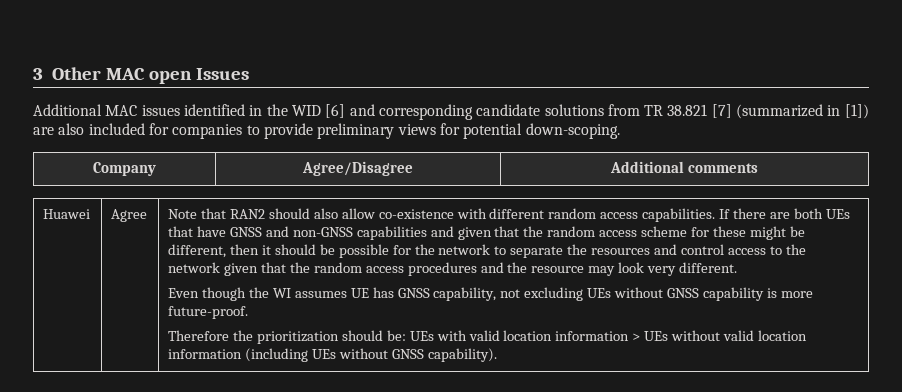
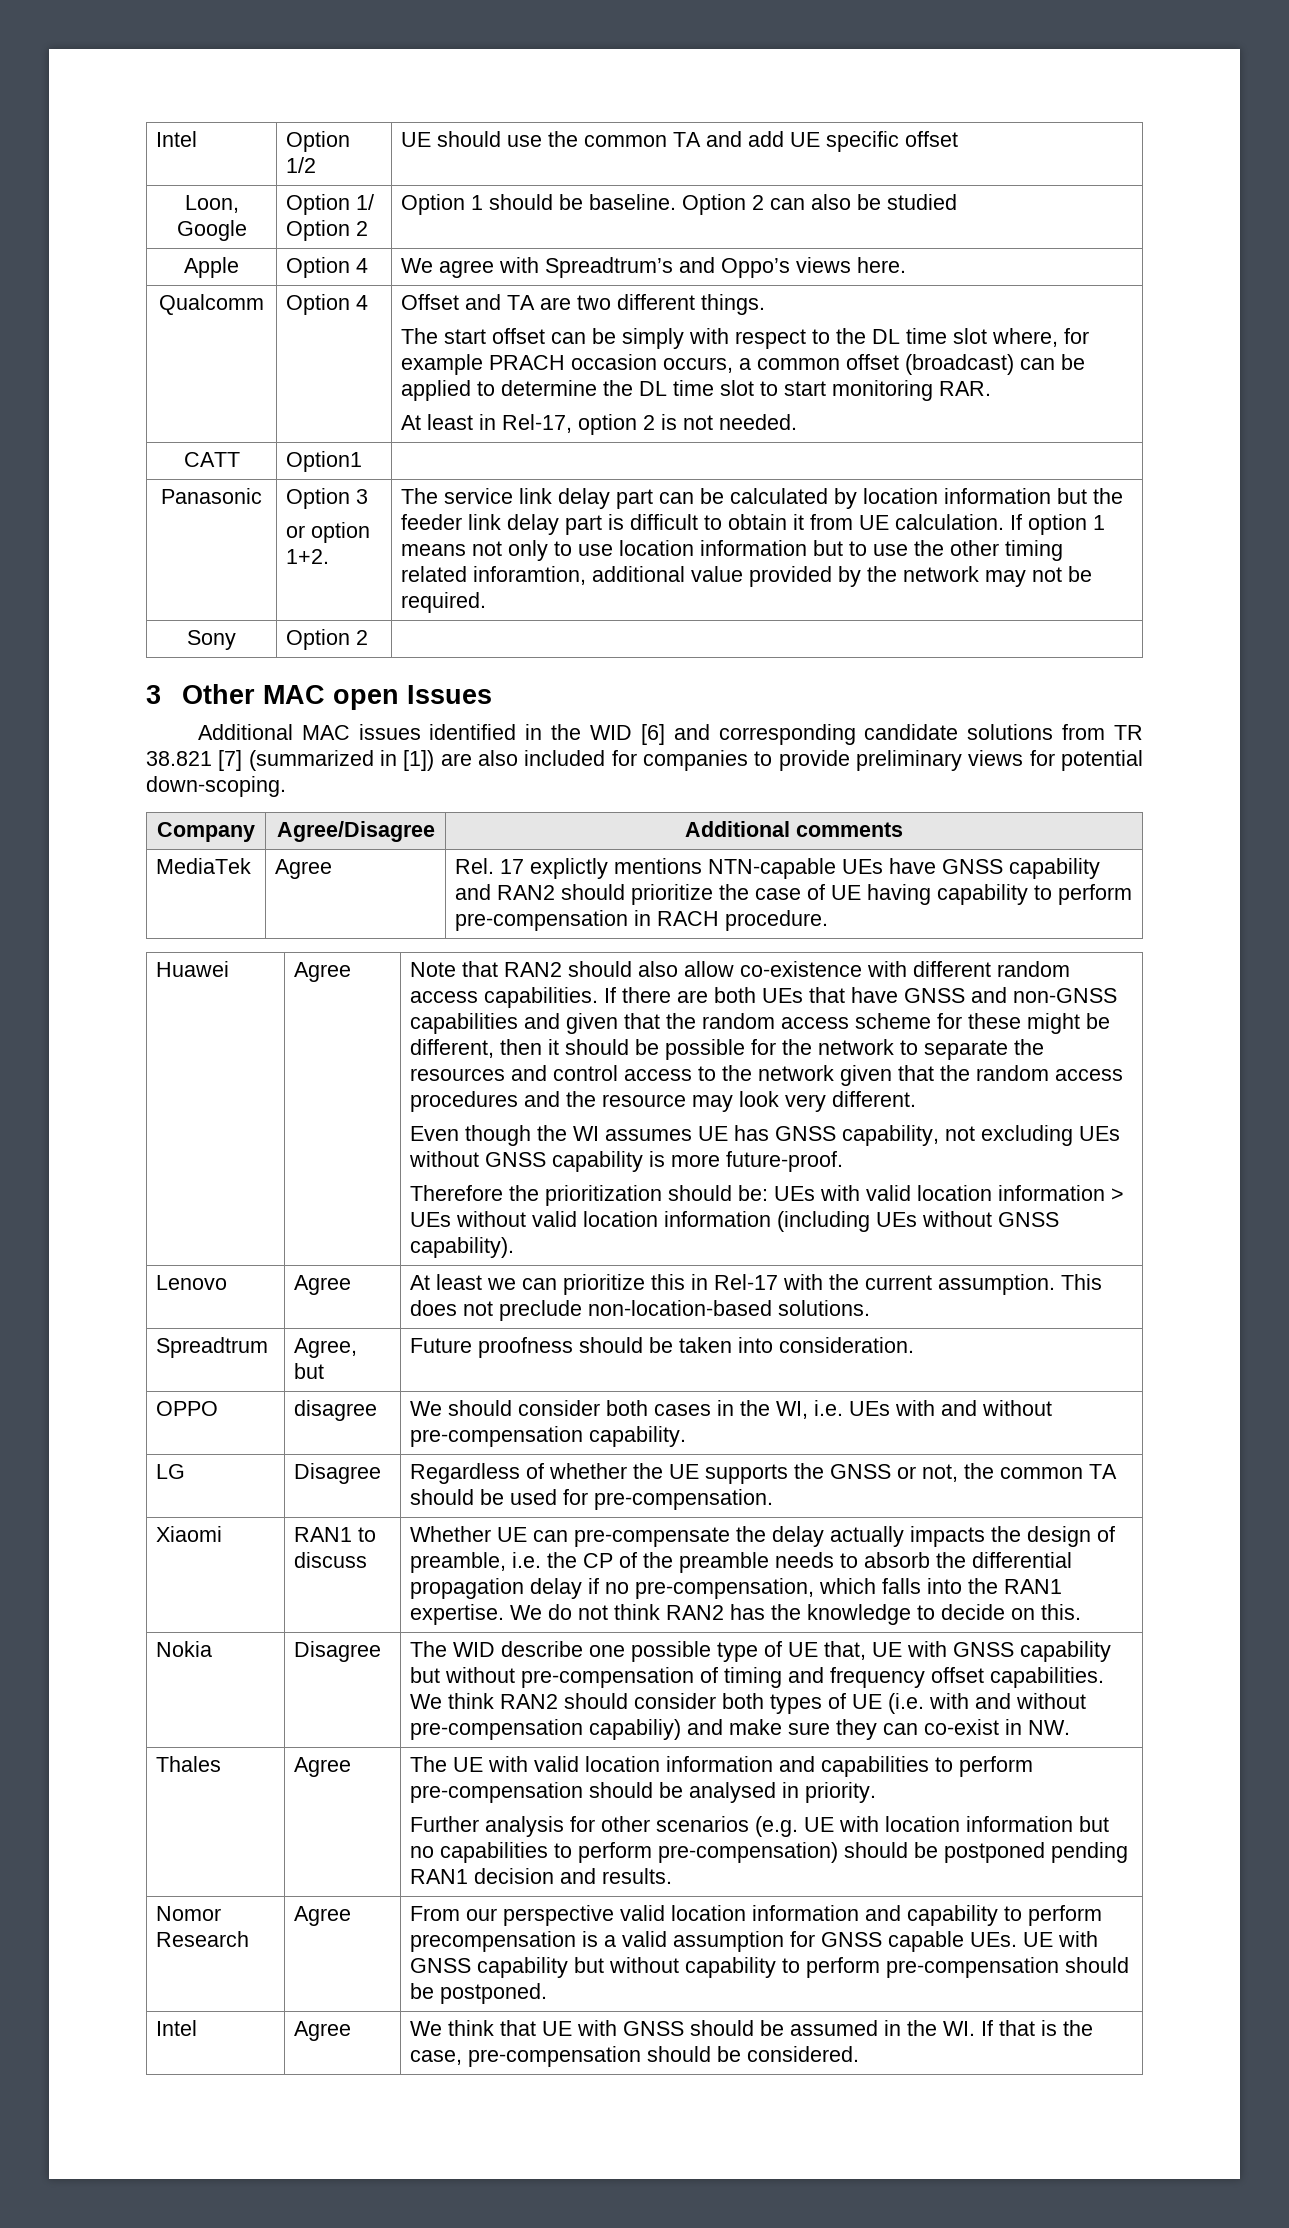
+ Intel | Option 1/2 | UE should use the common TA and add UE specific offset
+ Loon, Google | Option 1/ Option 2 | Option 1 should be baseline. Option 2 can also be studied
+ Apple | Option 4 | We agree with Spreadtrum’s and Oppo’s views here.
+ Qualcomm | Option 4 | Offset and TA are two different things.
+ The start offset can be simply with respect to the DL time slot where, for example PRACH occasion occurs, a common offset (broadcast) can be applied to determine the DL time slot to start monitoring RAR.
+ At least in Rel-17, option 2 is not needed.
+ CATT | Option1 |
+ Panasonic | Option 3
+ or option 1+2. | The service link delay part can be calculated by location information but the feeder link delay part is difficult to obtain it from UE calculation. If option 1 means not only to use location information but to use the other timing related inforamtion, additional value provided by the network may not be required.
+ Sony | Option 2 |
+ MediaTek | Agree | Rel. 17 explictly mentions NTN-capable UEs have GNSS capability and RAN2 should prioritize the case of UE having capability to perform pre-compensation in RACH procedure.
+ Lenovo | Agree | At least we can prioritize this in Rel-17 with the current assumption. This does not preclude non-location-based solutions.
+ Spreadtrum | Agree, but | Future proofness should be taken into consideration.
+ OPPO | disagree | We should consider both cases in the WI, i.e. UEs with and without pre-compensation capability.
+ LG | Disagree | Regardless of whether the UE supports the GNSS or not, the common TA should be used for pre-compensation.
+ Xiaomi | RAN1 to discuss | Whether UE can pre-compensate the delay actually impacts the design of preamble, i.e. the CP of the preamble needs to absorb the differential propagation delay if no pre-compensation, which falls into the RAN1 expertise. We do not think RAN2 has the knowledge to decide on this.
+ Nokia | Disagree | The WID describe one possible type of UE that, UE with GNSS capability but without pre-compensation of timing and frequency offset capabilities. We think RAN2 should consider both types of UE (i.e. with and without pre-compensation capabiliy) and make sure they can co-exist in NW.
+ Thales | Agree | The UE with valid location information and capabilities to perform pre-compensation should be analysed in priority.
+ Further analysis for other scenarios (e.g. UE with location information but no capabilities to perform pre-compensation) should be postponed pending RAN1 decision and results.
+ Nomor Research | Agree | From our perspective valid location information and capability to perform precompensation is a valid assumption for GNSS capable UEs. UE with GNSS capability but without capability to perform pre-compensation should be postponed.
+ Intel | Agree | We think that UE with GNSS should be assumed in the WI. If that is the case, pre-compensation should be considered.

